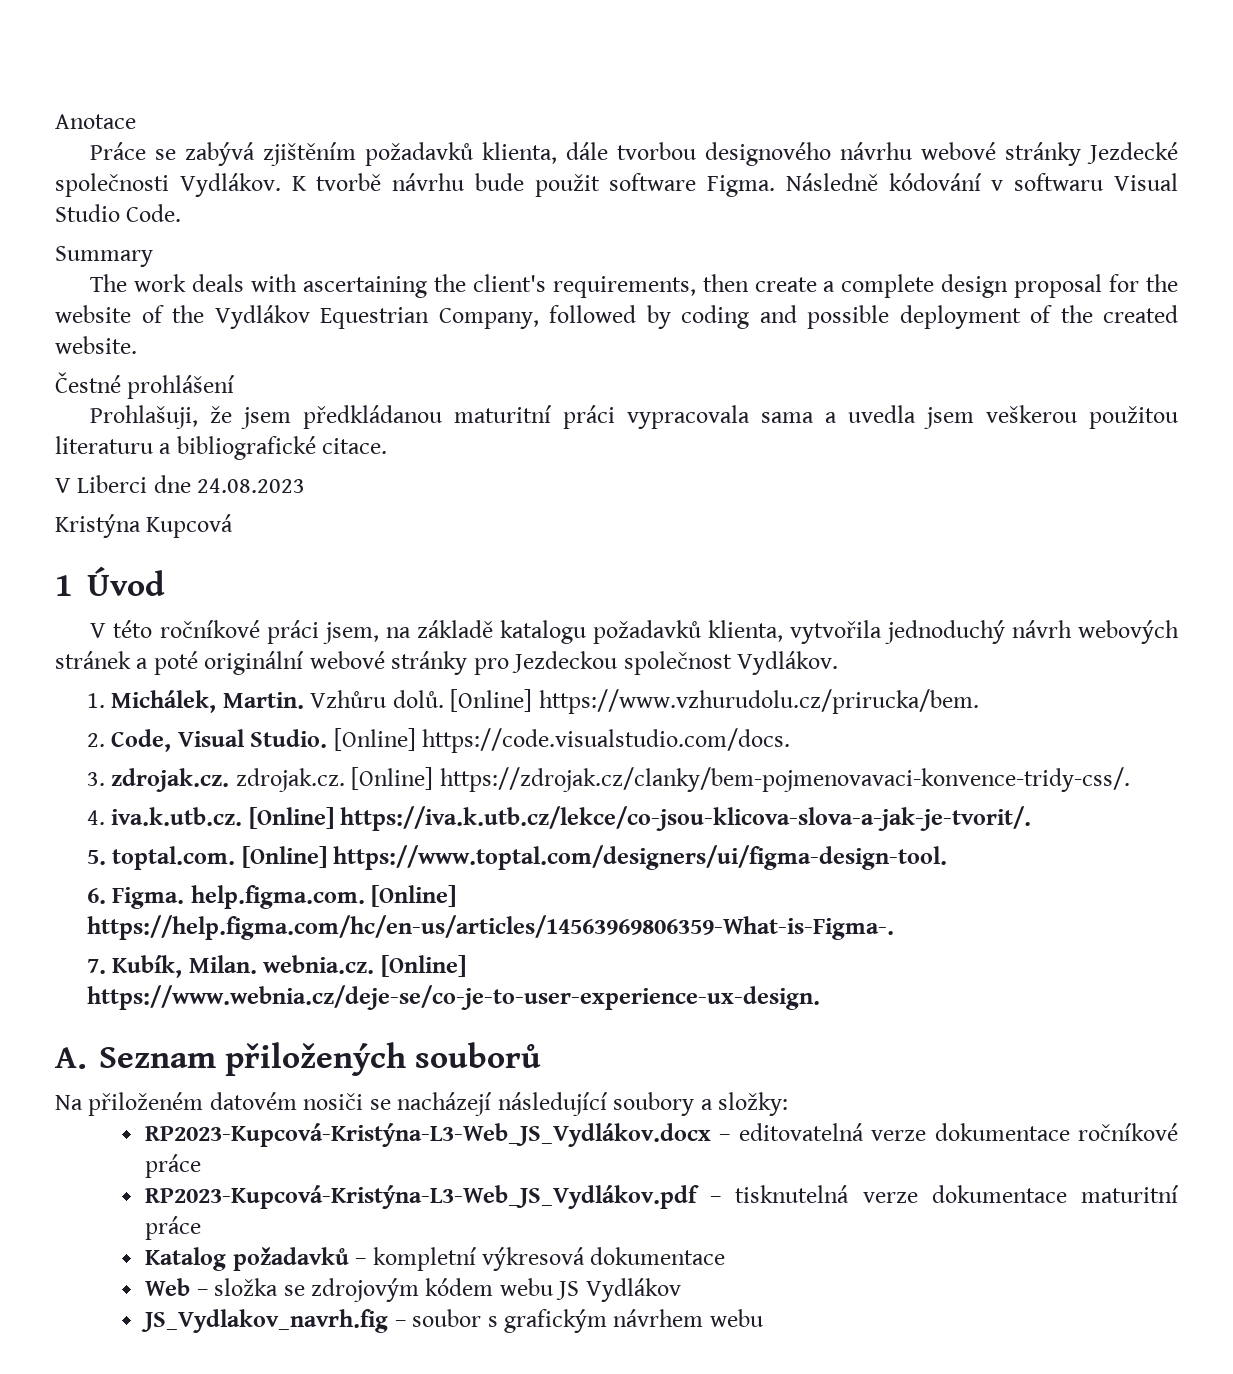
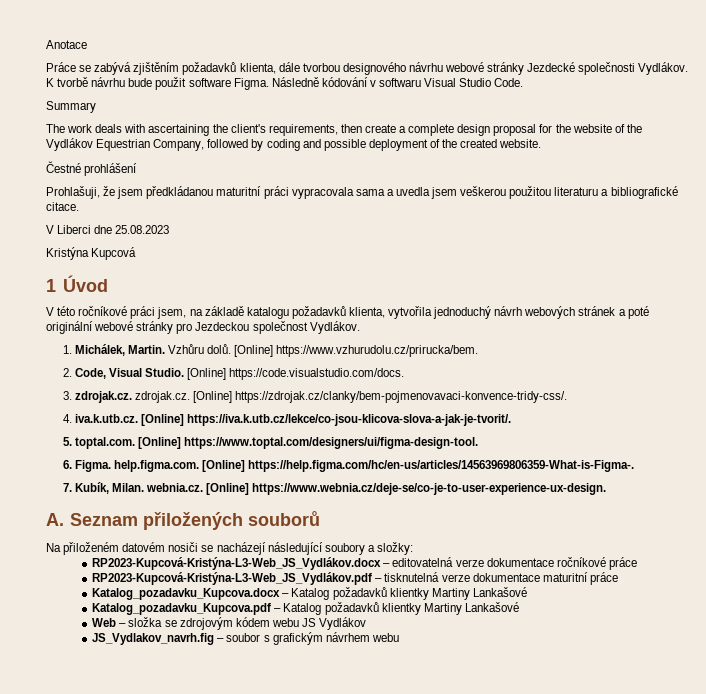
- V Liberci dne 24.08.2023
+ V Liberci dne 25.08.2023
- Katalog požadavků – kompletní výkresová dokumentace
+ Katalog_pozadavku_Kupcova.docx – Katalog požadavků klientky Martiny Lankašové
+ Katalog_pozadavku_Kupcova.pdf – Katalog požadavků klientky Martiny Lankašové

